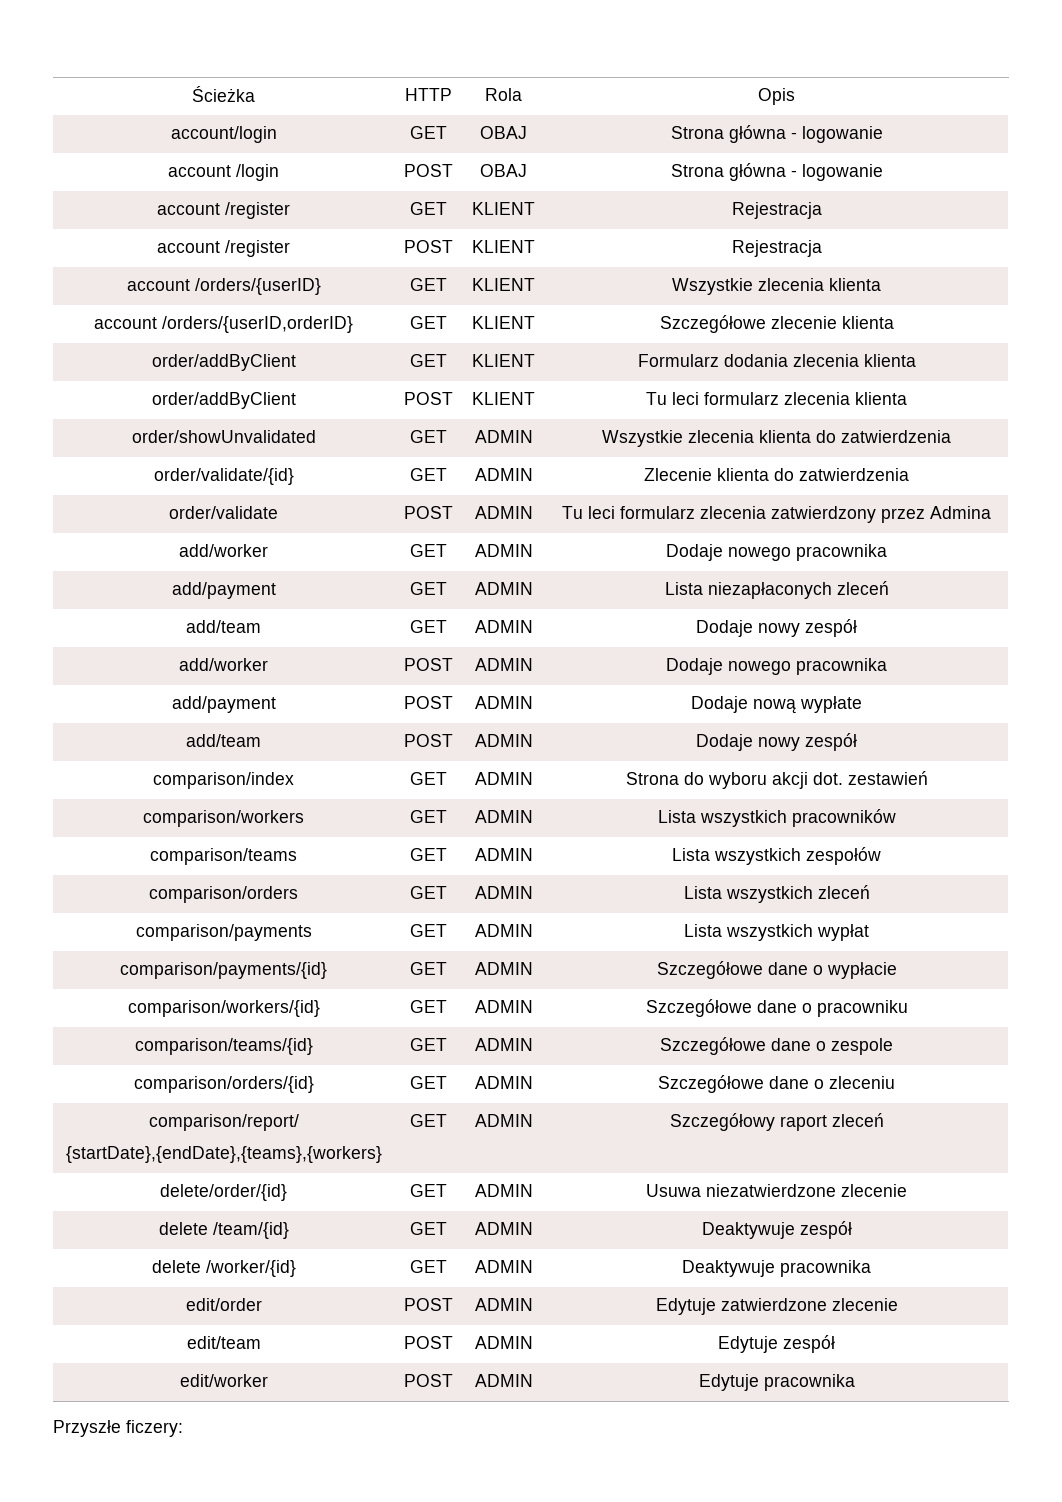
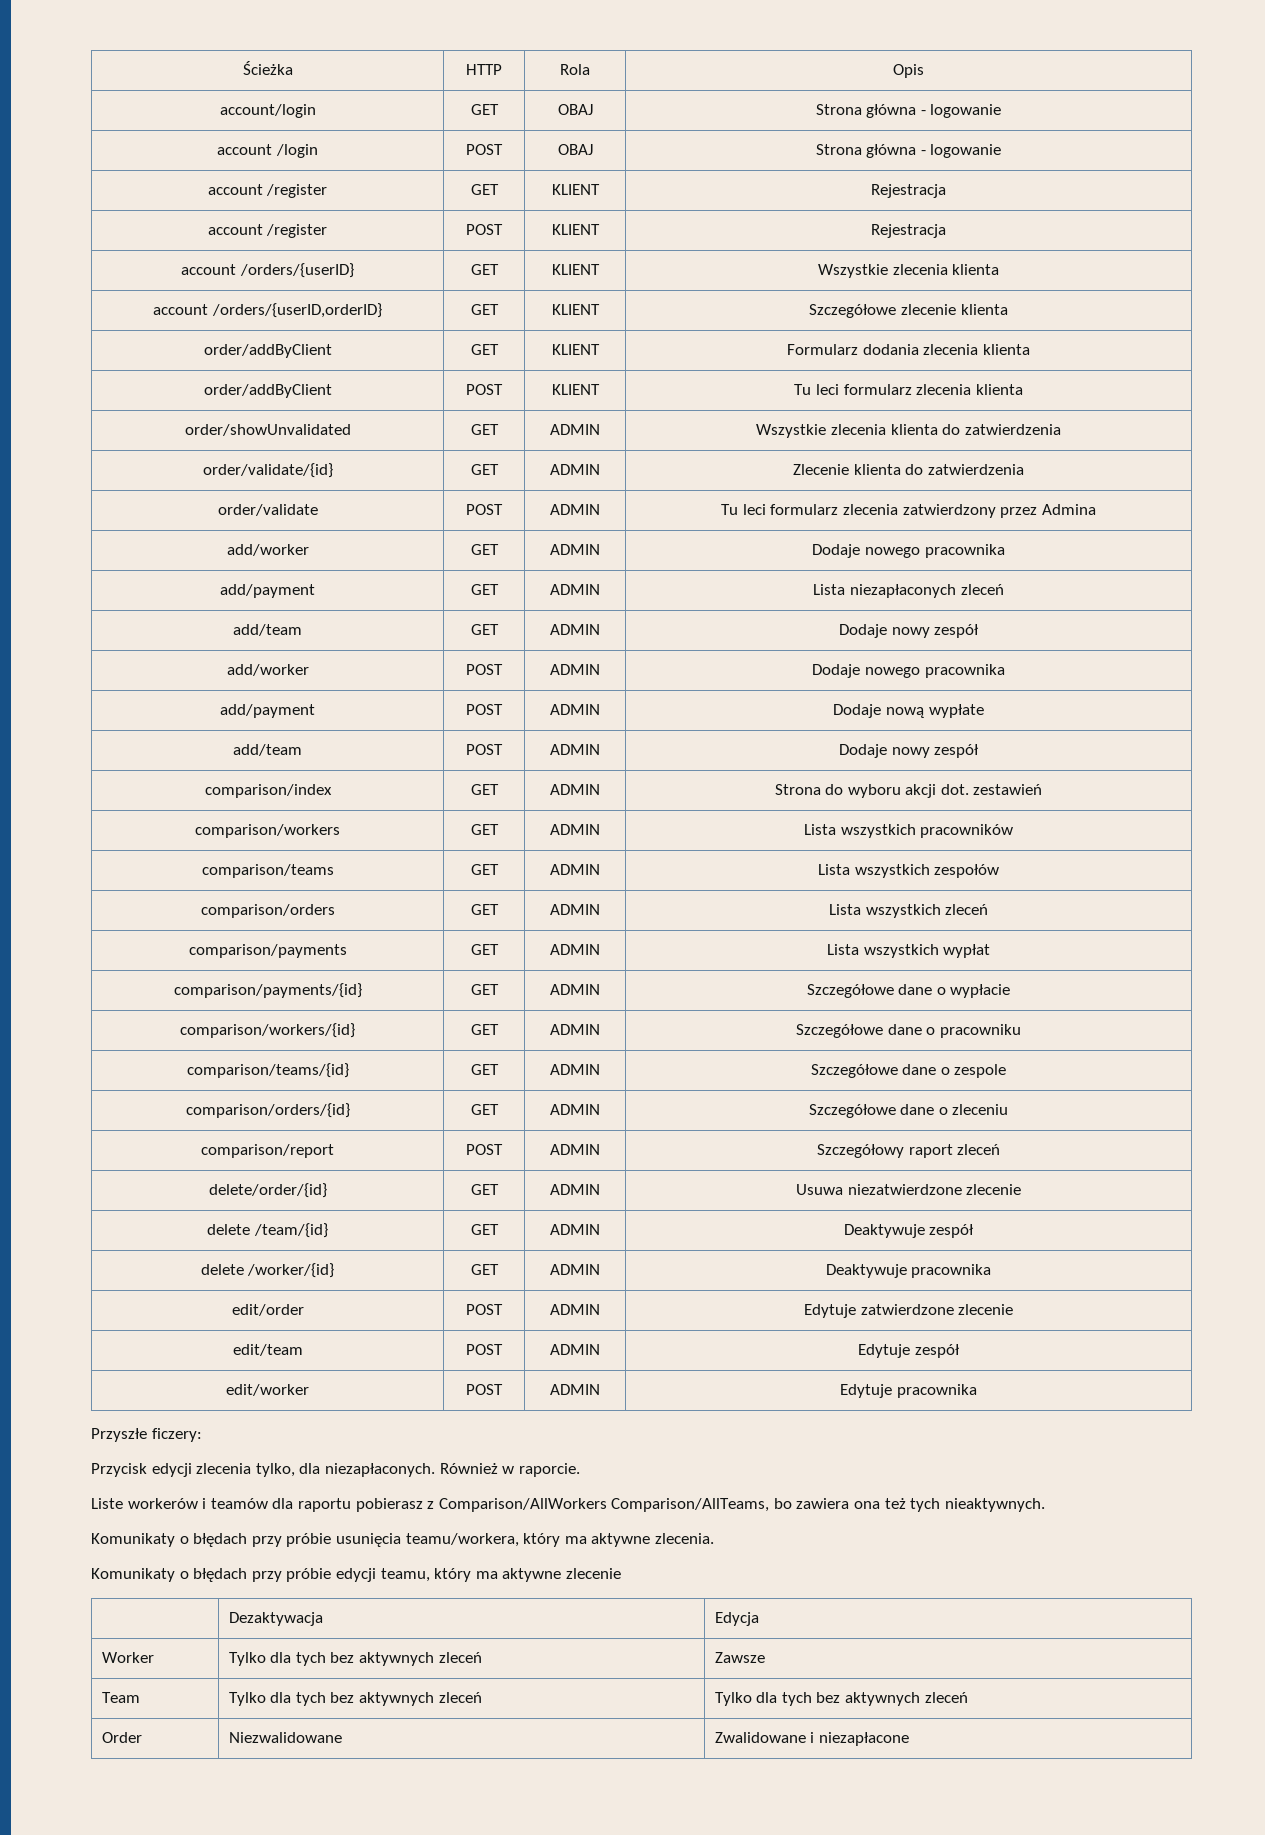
- comparison/report/
- {startDate},{endDate},{teams},{workers} | GET | ADMIN | Szczegółowy raport zleceń
+ comparison/report | POST | ADMIN | Szczegółowy raport zleceń
+ Przycisk edycji zlecenia tylko, dla niezapłaconych. Również w raporcie.
+ Liste workerów i teamów dla raportu pobierasz z Comparison/AllWorkers Comparison/AllTeams, bo zawiera ona też tych nieaktywnych.
+ Komunikaty o błędach przy próbie usunięcia teamu/workera, który ma aktywne zlecenia.
+ Komunikaty o błędach przy próbie edycji teamu, który ma aktywne zlecenie
+ | Dezaktywacja | Edycja
+ Worker | Tylko dla tych bez aktywnych zleceń | Zawsze
+ Team | Tylko dla tych bez aktywnych zleceń | Tylko dla tych bez aktywnych zleceń
+ Order | Niezwalidowane | Zwalidowane i niezapłacone

